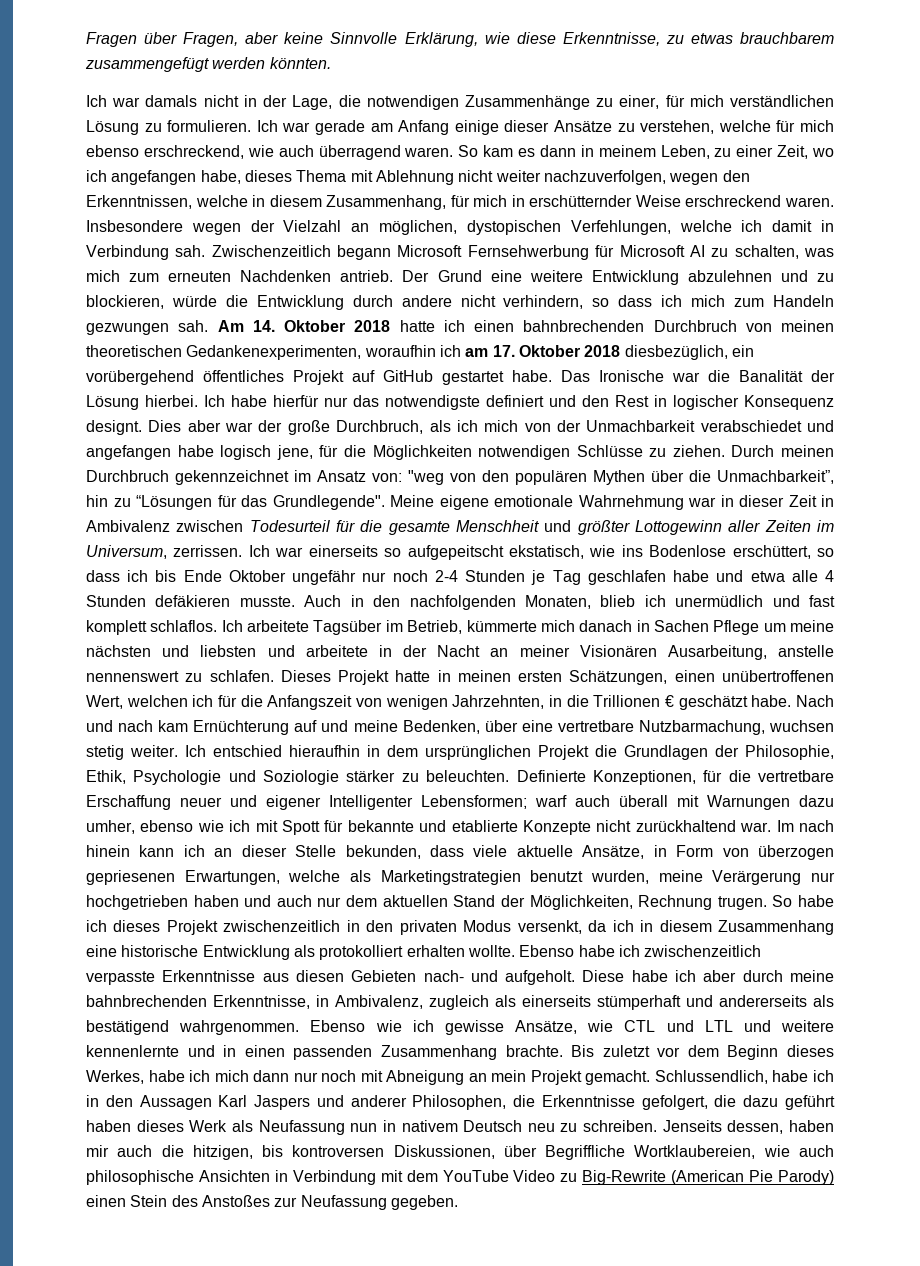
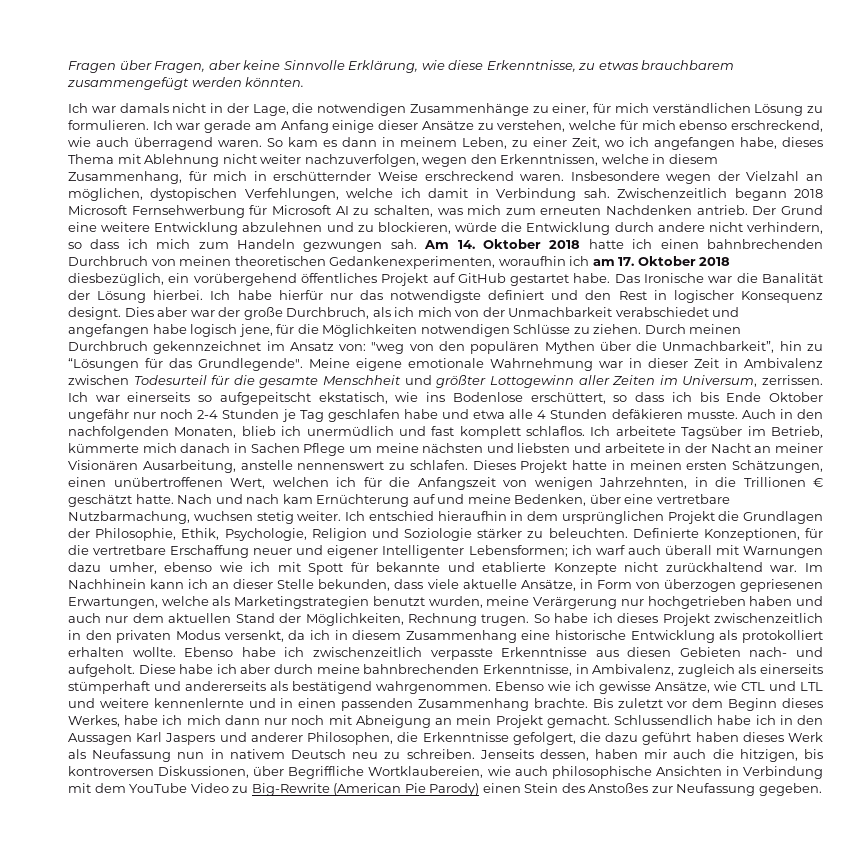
- Zwischenzeitlich begann Microsoft Fernsehwerbung für Microsoft AI zu schalten, was mich zum erneuten Nachdenken antrieb.
+ Zwischenzeitlich begann 2018 Microsoft Fernsehwerbung für Microsoft AI zu schalten, was mich zum erneuten Nachdenken antrieb.
- Dieses Projekt hatte in meinen ersten Schätzungen, einen unübertroffenen Wert, welchen ich für die Anfangszeit von wenigen Jahrzehnten, in die Trillionen € geschätzt habe.
+ Dieses Projekt hatte in meinen ersten Schätzungen, einen unübertroffenen Wert, welchen ich für die Anfangszeit von wenigen Jahrzehnten, in die Trillionen € geschätzt hatte.
- Ich entschied hieraufhin in dem ursprünglichen Projekt die Grundlagen der Philosophie, Ethik, Psychologie und Soziologie stärker zu beleuchten.
+ Ich entschied hieraufhin in dem ursprünglichen Projekt die Grundlagen der Philosophie, Ethik, Psychologie, Religion und Soziologie stärker zu beleuchten.
- Definierte Konzeptionen, für die vertretbare Erschaffung neuer und eigener Intelligenter Lebensformen; warf auch überall mit Warnungen dazu umher, ebenso wie ich mit Spott für bekannte und etablierte Konzepte nicht zurückhaltend war.
+ Definierte Konzeptionen, für die vertretbare Erschaffung neuer und eigener Intelligenter Lebensformen; ich warf auch überall mit Warnungen dazu umher, ebenso wie ich mit Spott für bekannte und etablierte Konzepte nicht zurückhaltend war.
- Im nach hinein kann ich an dieser Stelle bekunden, dass viele aktuelle Ansätze, in Form von überzogen gepriesenen Erwartungen, welche als Marketingstrategien benutzt wurden, meine Verärgerung nur hochgetrieben haben und auch nur dem aktuellen Stand der Möglichkeiten, Rechnung trugen.
+ Im Nachhinein kann ich an dieser Stelle bekunden, dass viele aktuelle Ansätze, in Form von überzogen gepriesenen Erwartungen, welche als Marketingstrategien benutzt wurden, meine Verärgerung nur hochgetrieben haben und auch nur dem aktuellen Stand der Möglichkeiten, Rechnung trugen.
- Schlussendlich, habe ich in den Aussagen Karl Jaspers und anderer Philosophen, die Erkenntnisse gefolgert, die dazu geführt haben dieses Werk als Neufassung nun in nativem Deutsch neu zu schreiben.
+ Schlussendlich habe ich in den Aussagen Karl Jaspers und anderer Philosophen, die Erkenntnisse gefolgert, die dazu geführt haben dieses Werk als Neufassung nun in nativem Deutsch neu zu schreiben.

